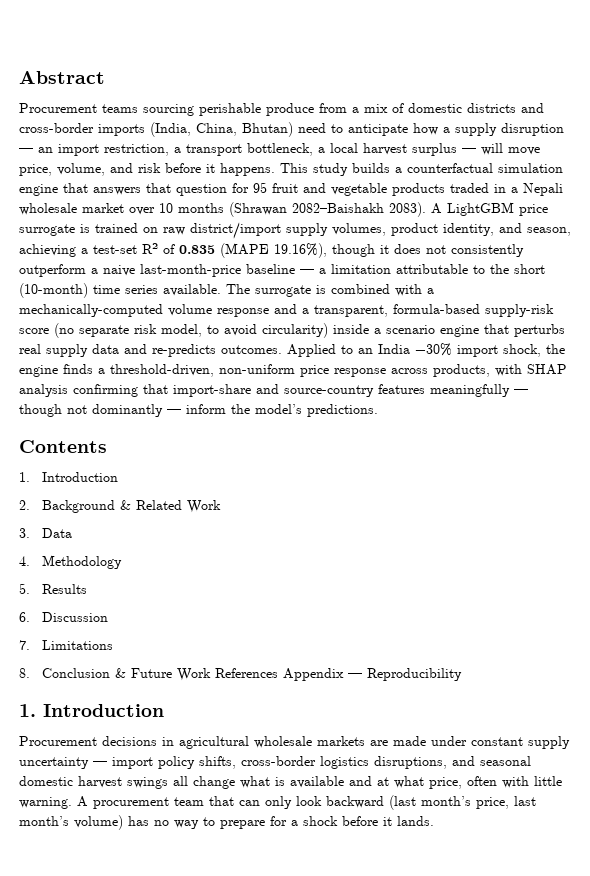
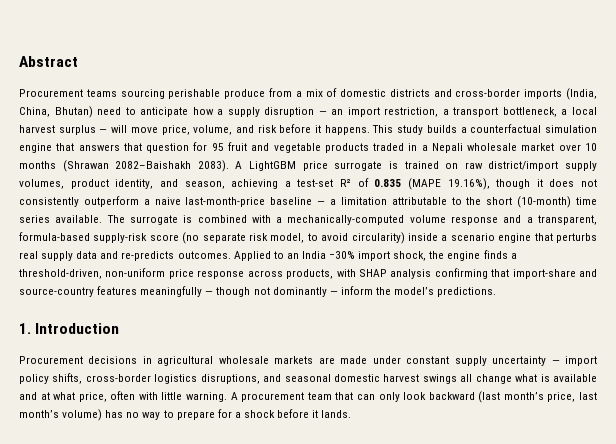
- Contents
- 1. Introduction
- 2. Background & Related Work
- 3. Data
- 4. Methodology
- 5. Results
- 6. Discussion
- 7. Limitations
- 8. Conclusion & Future Work References Appendix — Reproducibility

